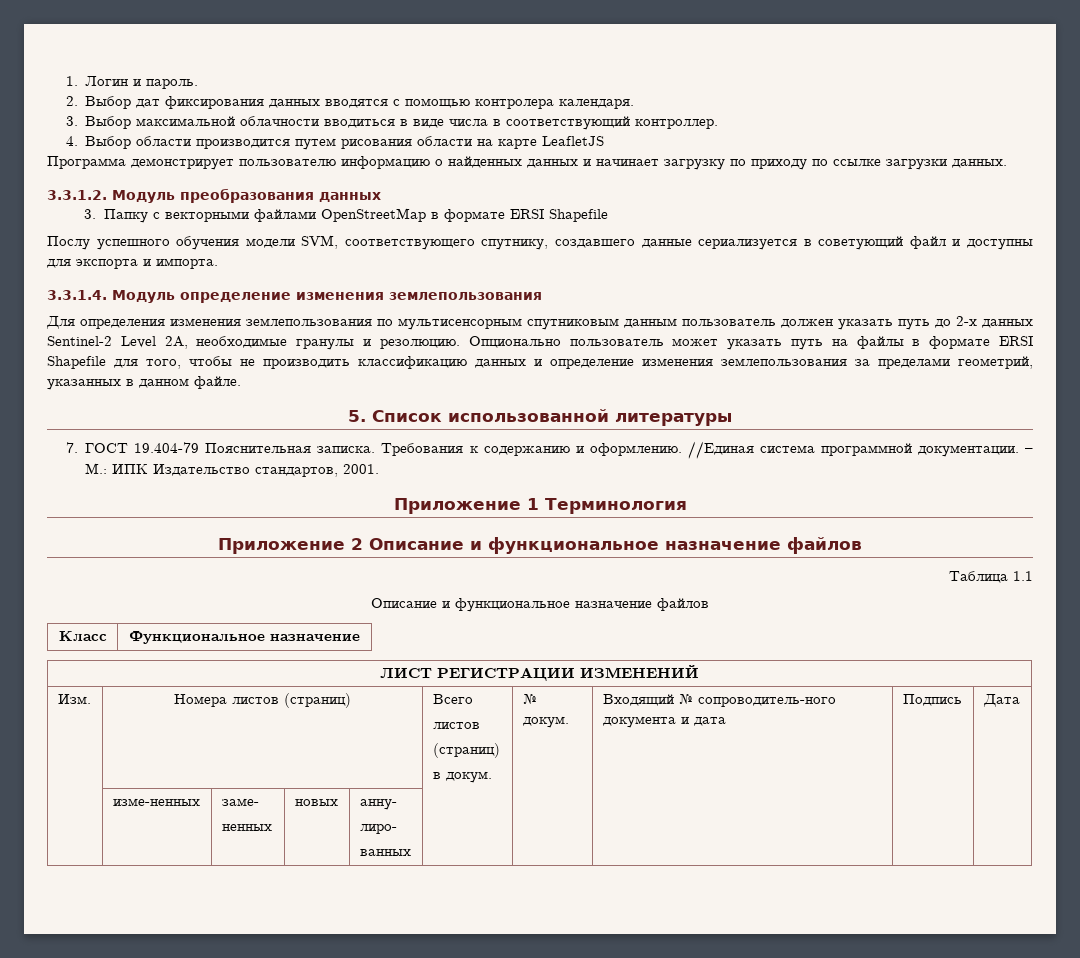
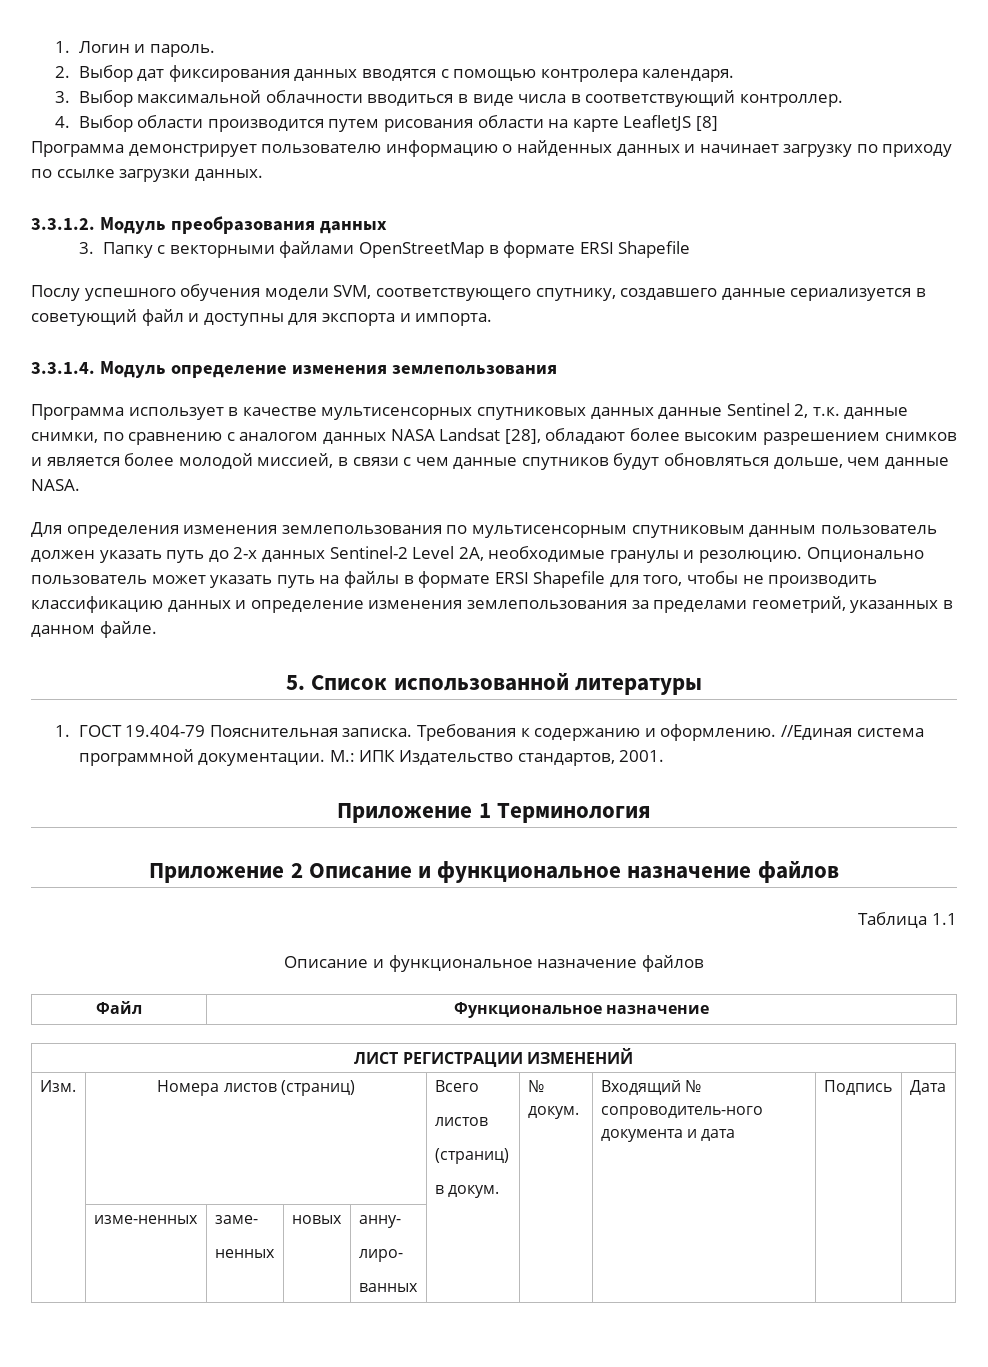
- 4. Выбор области производится путем рисования области на карте LeafletJS
+ 4. Выбор области производится путем рисования области на карте LeafletJS [8]
+ Программа использует в качестве мультисенсорных спутниковых данных данные Sentinel 2, т.к. данные снимки, по сравнению с аналогом данных NASA Landsat [28], обладают более высоким разрешением снимков и является более молодой миссией, в связи с чем данные спутников будут обновляться дольше, чем данные NASA.
- 7. ГОСТ 19.404-79 Пояснительная записка.
+ 1. ГОСТ 19.404-79 Пояснительная записка.
- – М.: ИПК Издательство стандартов, 2001.
+ М.: ИПК Издательство стандартов, 2001.
- Класс | Функциональное назначение
+ Файл | Функциональное назначение

